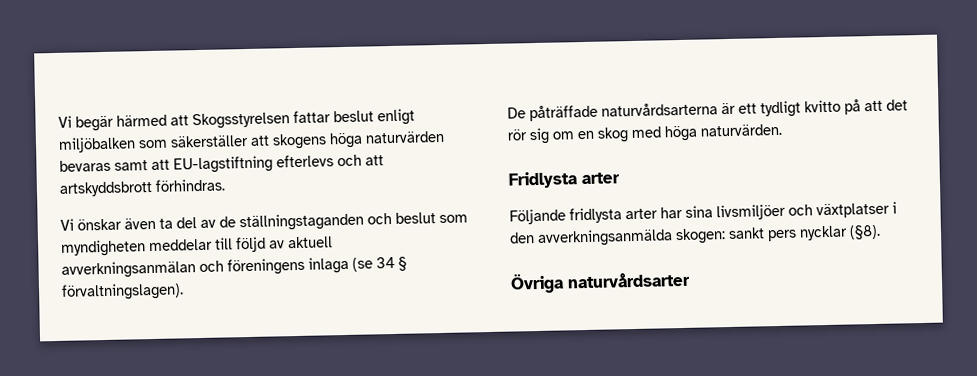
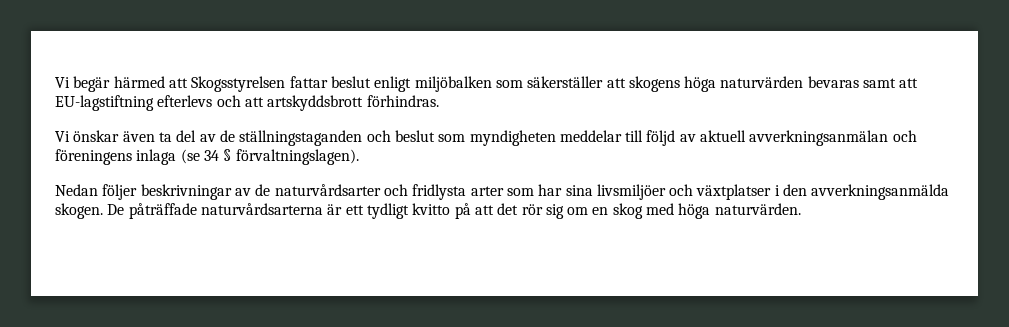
+ Nedan följer beskrivningar av de naturvårdsarter och fridlysta arter som har sina livsmiljöer och växtplatser i den avverkningsanmälda skogen.
- Fridlysta arter
- Följande fridlysta arter har sina livsmiljöer och växtplatser i den avverkningsanmälda skogen: sankt pers nycklar (§8).
- Övriga naturvårdsarter

